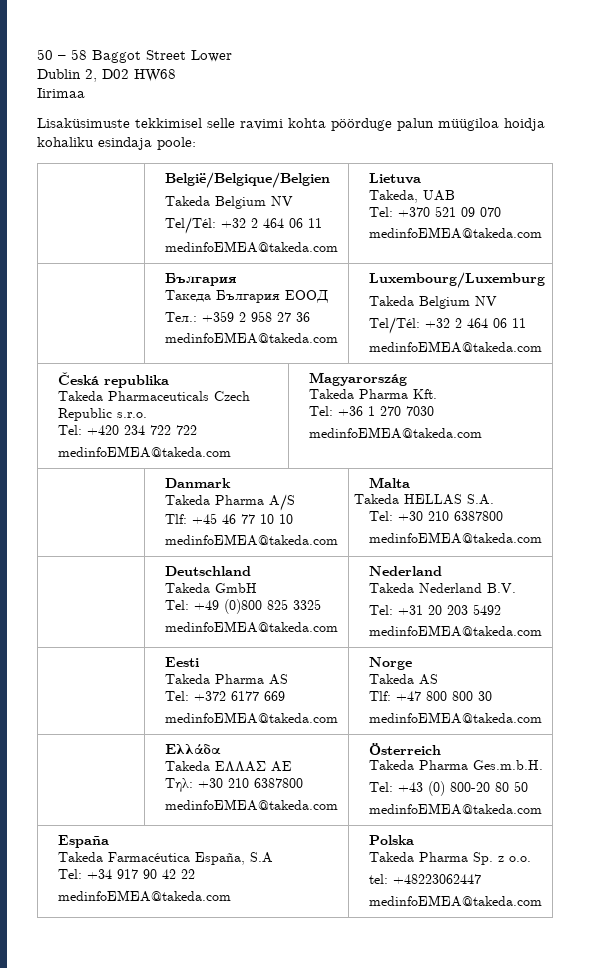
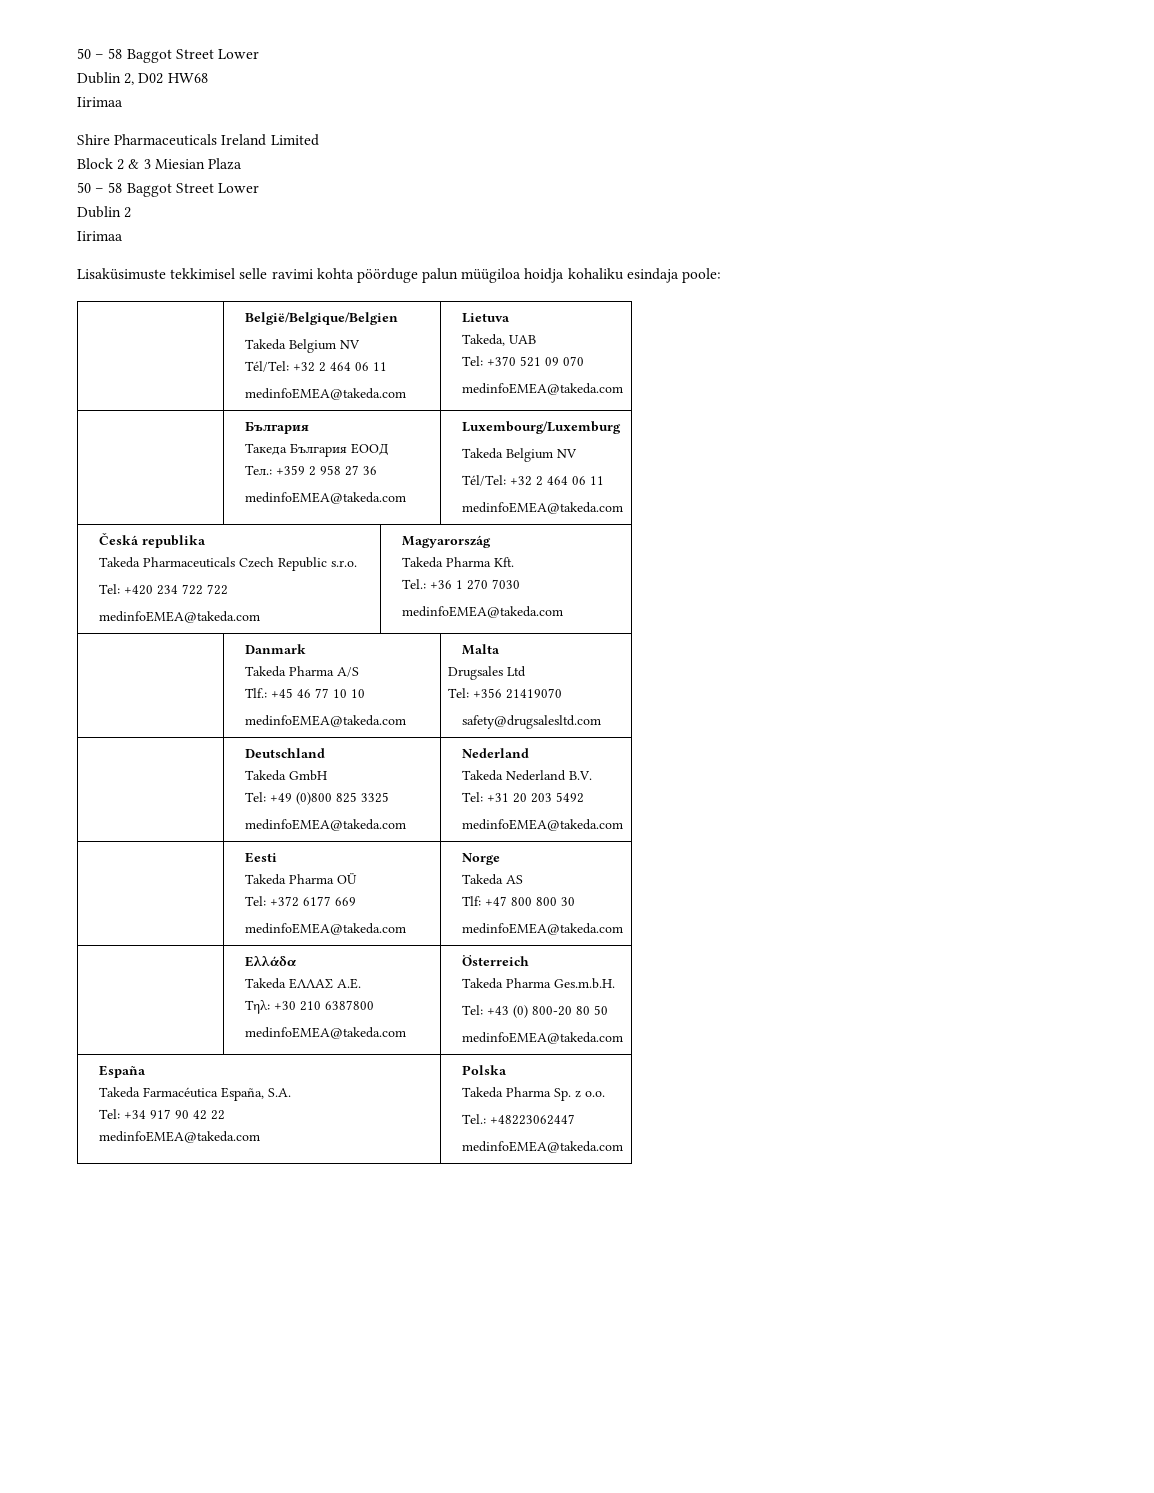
+ Shire Pharmaceuticals Ireland Limited
+ Block 2 & 3 Miesian Plaza
+ 50 – 58 Baggot Street Lower
+ Dublin 2
+ Iirimaa
  | België/Belgique/Belgien
  Takeda Belgium NV
- Tel/Tél: +32 2 464 06 11
+ Tél/Tel: +32 2 464 06 11
  | България
  Такеда България ЕООД
  Тел.: +359 2 958 27 36
  medinfoEMEA@takeda.com | Luxembourg/Luxemburg
  Takeda Belgium NV
- Tel/Tél: +32 2 464 06 11
+ Tél/Tel: +32 2 464 06 11
  Česká republika
  Takeda Pharmaceuticals Czech Republic s.r.o.
  Tel: +420 234 722 722
  medinfoEMEA@takeda.com | Magyarország
  Takeda Pharma Kft.
- Tel: +36 1 270 7030
+ Tel.: +36 1 270 7030
  | Danmark
  Takeda Pharma A/S
- Tlf: +45 46 77 10 10
+ Tlf.: +45 46 77 10 10
  medinfoEMEA@takeda.com | Malta
- Τakeda HELLAS S.A.
- Tel: +30 210 6387800
- medinfoEMEA@takeda.com
+ Drugsales Ltd
+ Tel: +356 21419070
+ safety@drugsalesltd.com
  | Eesti
- Takeda Pharma AS
+ Takeda Pharma OÜ
  | Ελλάδα
- Τakeda ΕΛΛΑΣ ΑΕ
+ Τakeda ΕΛΛΑΣ Α.Ε.
  España
- Takeda Farmacéutica España, S.A
+ Takeda Farmacéutica España, S.A.
  Tel: +34 917 90 42 22
  medinfoEMEA@takeda.com | Polska
  Takeda Pharma Sp. z o.o.
- tel: +48223062447
+ Tel.: +48223062447

